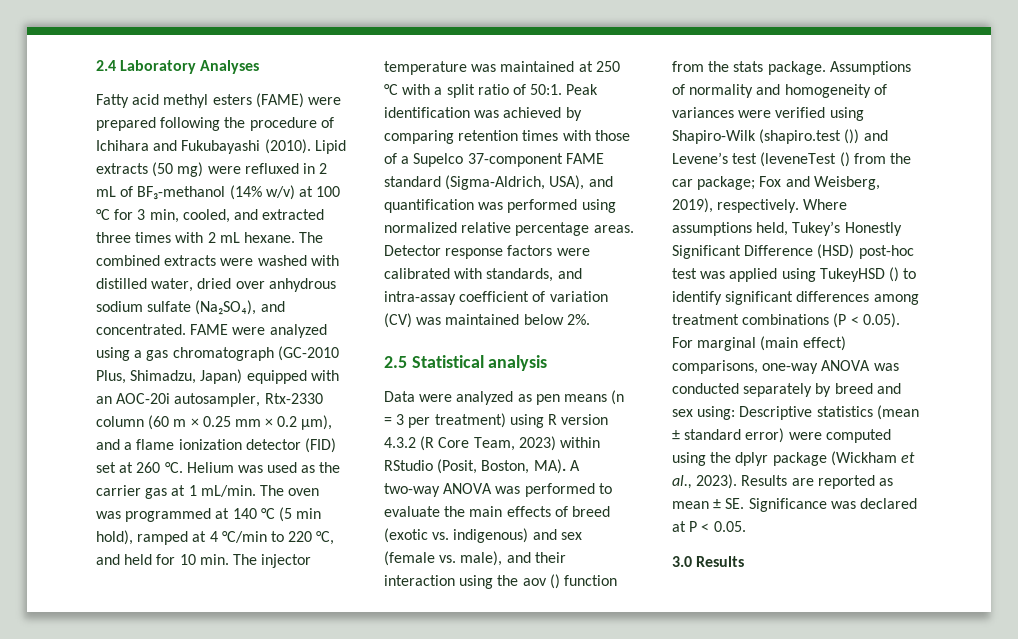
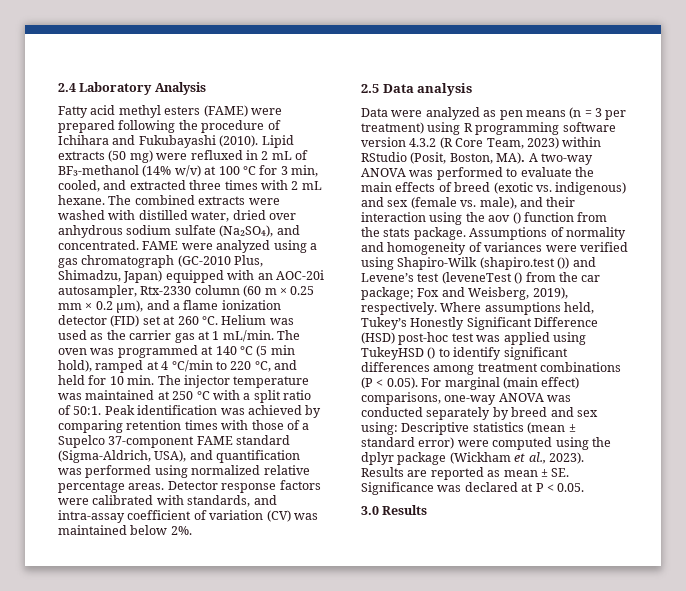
- 2.4 Laboratory Analyses
+ 2.4 Laboratory Analysis
- 2.5 Statistical analysis
+ 2.5 Data analysis
- Data were analyzed as pen means (n = 3 per treatment) using R version 4.3.2 (R Core Team, 2023) within RStudio (Posit, Boston, MA). A two-way ANOVA was performed to evaluate the main effects of breed (exotic vs. indigenous) and sex (female vs. male), and their interaction using the aov () function from the stats package.
+ Data were analyzed as pen means (n = 3 per treatment) using R programming software version 4.3.2 (R Core Team, 2023) within RStudio (Posit, Boston, MA). A two-way ANOVA was performed to evaluate the main effects of breed (exotic vs. indigenous) and sex (female vs. male), and their interaction using the aov () function from the stats package.

